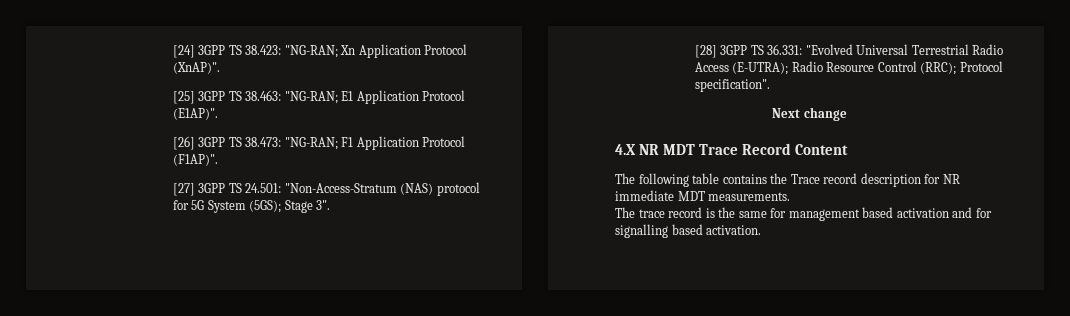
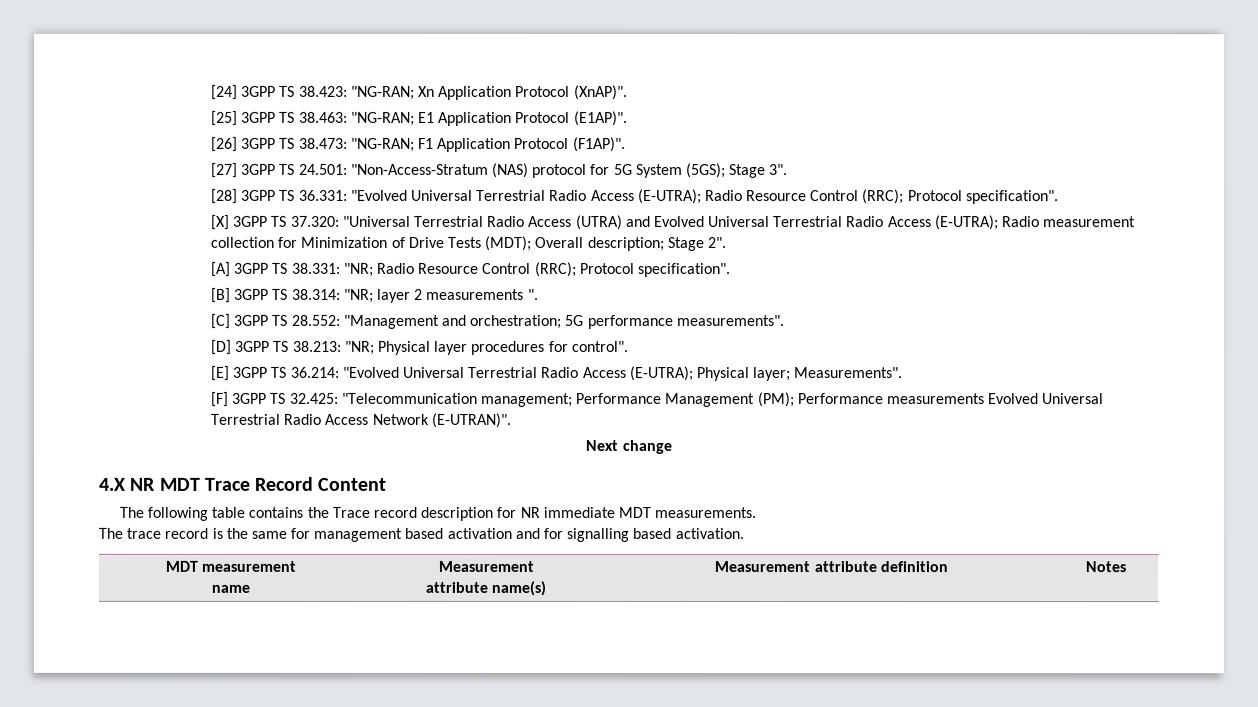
+ [X] 3GPP TS 37.320: "Universal Terrestrial Radio Access (UTRA) and Evolved Universal Terrestrial Radio Access (E-UTRA); Radio measurement collection for Minimization of Drive Tests (MDT); Overall description; Stage 2".
+ [A] 3GPP TS 38.331: "NR; Radio Resource Control (RRC); Protocol specification".
+ [B] 3GPP TS 38.314: "NR; layer 2 measurements ".
+ [C] 3GPP TS 28.552: "Management and orchestration; 5G performance measurements".
+ [D] 3GPP TS 38.213: "NR; Physical layer procedures for control".
+ [E] 3GPP TS 36.214: "Evolved Universal Terrestrial Radio Access (E-UTRA); Physical layer; Measurements".
+ [F] 3GPP TS 32.425: "Telecommunication management; Performance Management (PM); Performance measurements Evolved Universal Terrestrial Radio Access Network (E-UTRAN)".
+ MDT measurement
+ name | Measurement
+ attribute name(s) | Measurement attribute definition | Notes

